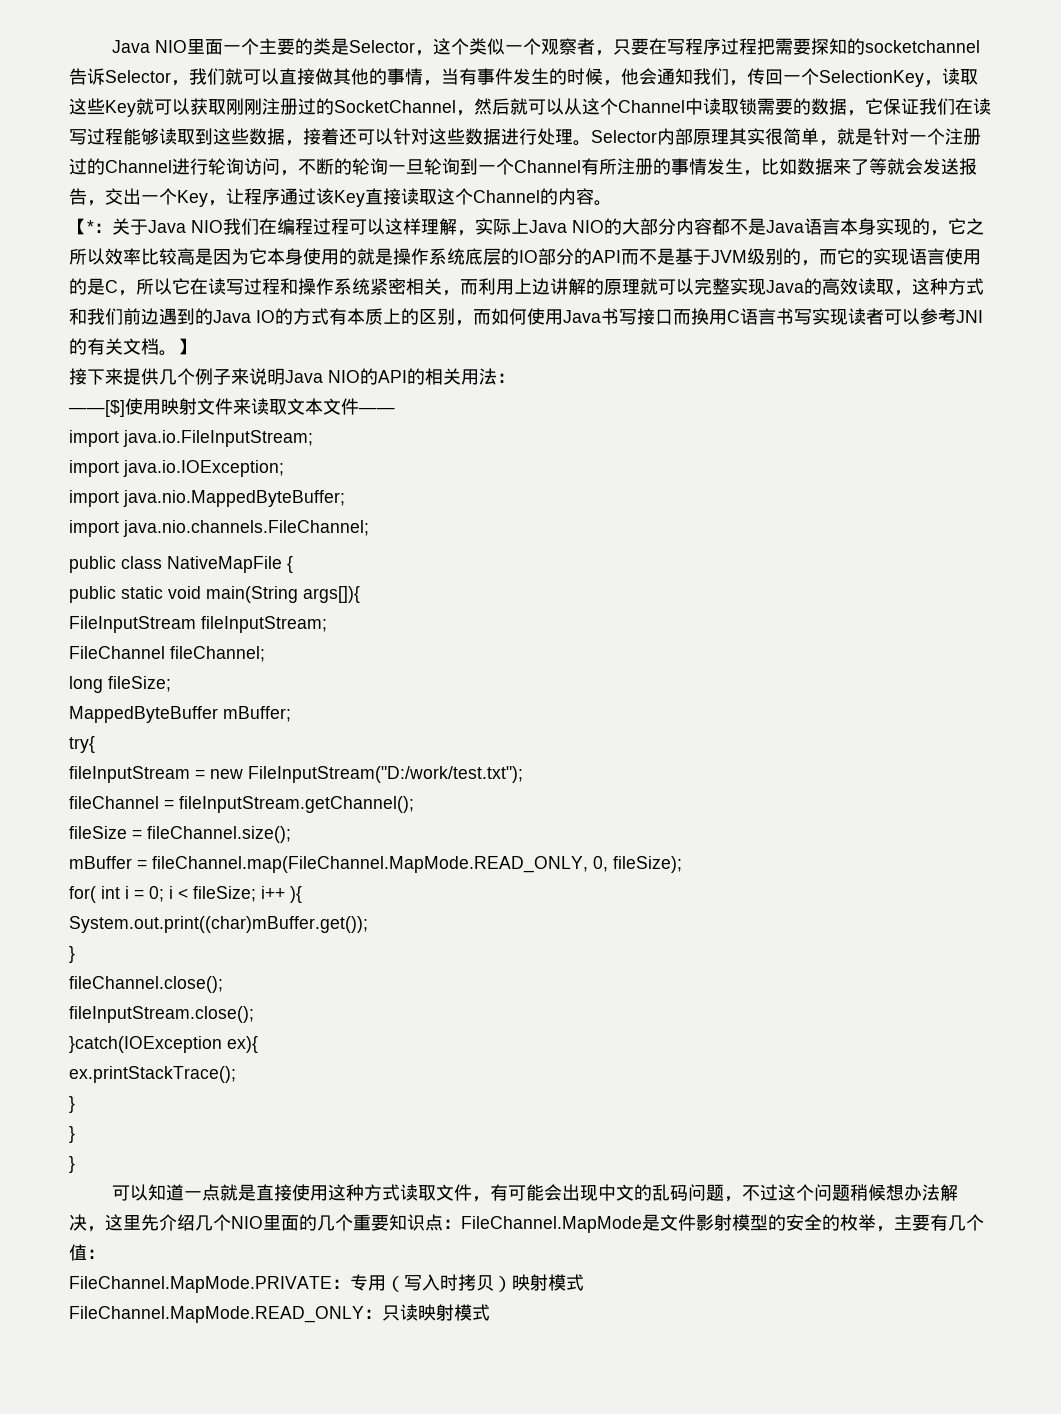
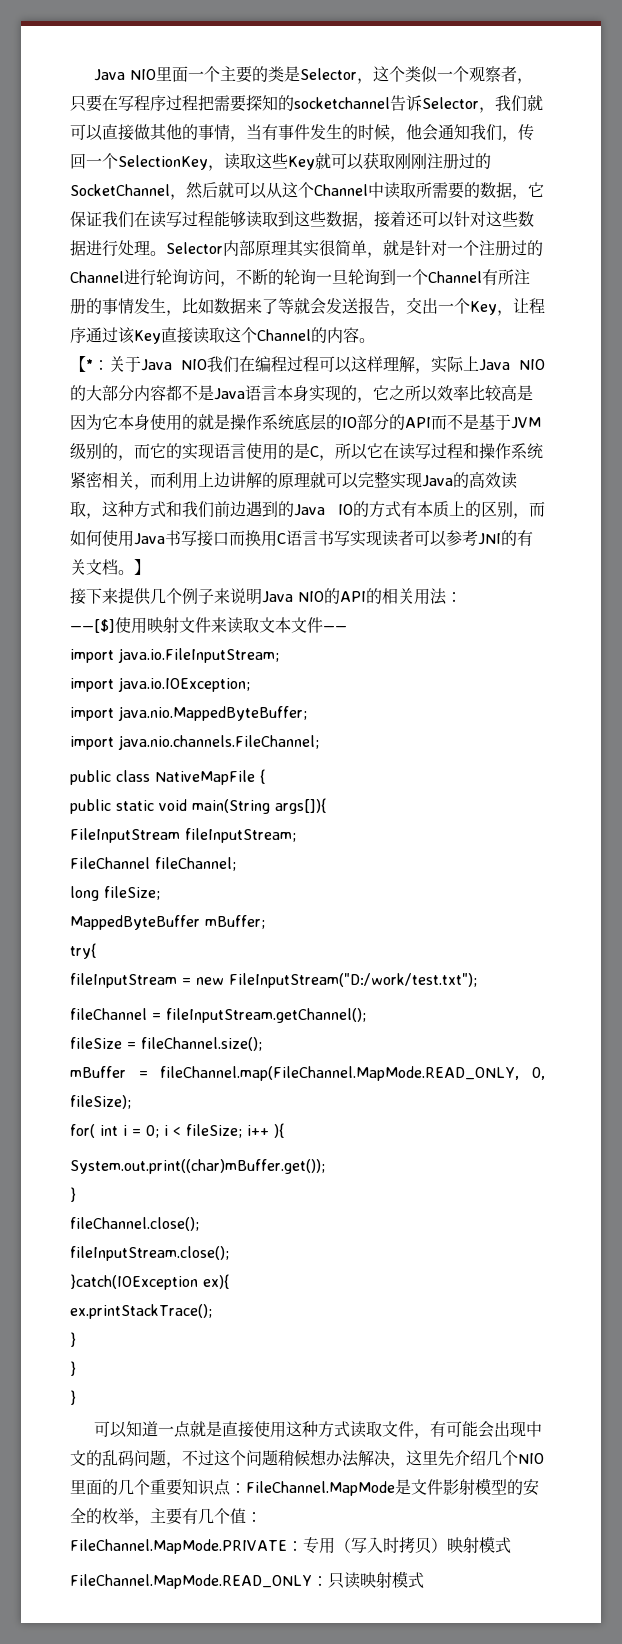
- Java NIO里面一个主要的类是Selector，这个类似一个观察者，只要在写程序过程把需要探知的socketchannel告诉Selector，我们就可以直接做其他的事情，当有事件发生的时候，他会通知我们，传回一个SelectionKey，读取这些Key就可以获取刚刚注册过的SocketChannel，然后就可以从这个Channel中读取锁需要的数据，它保证我们在读写过程能够读取到这些数据，接着还可以针对这些数据进行处理。
+ Java NIO里面一个主要的类是Selector，这个类似一个观察者，只要在写程序过程把需要探知的socketchannel告诉Selector，我们就可以直接做其他的事情，当有事件发生的时候，他会通知我们，传回一个SelectionKey，读取这些Key就可以获取刚刚注册过的SocketChannel，然后就可以从这个Channel中读取所需要的数据，它保证我们在读写过程能够读取到这些数据，接着还可以针对这些数据进行处理。

